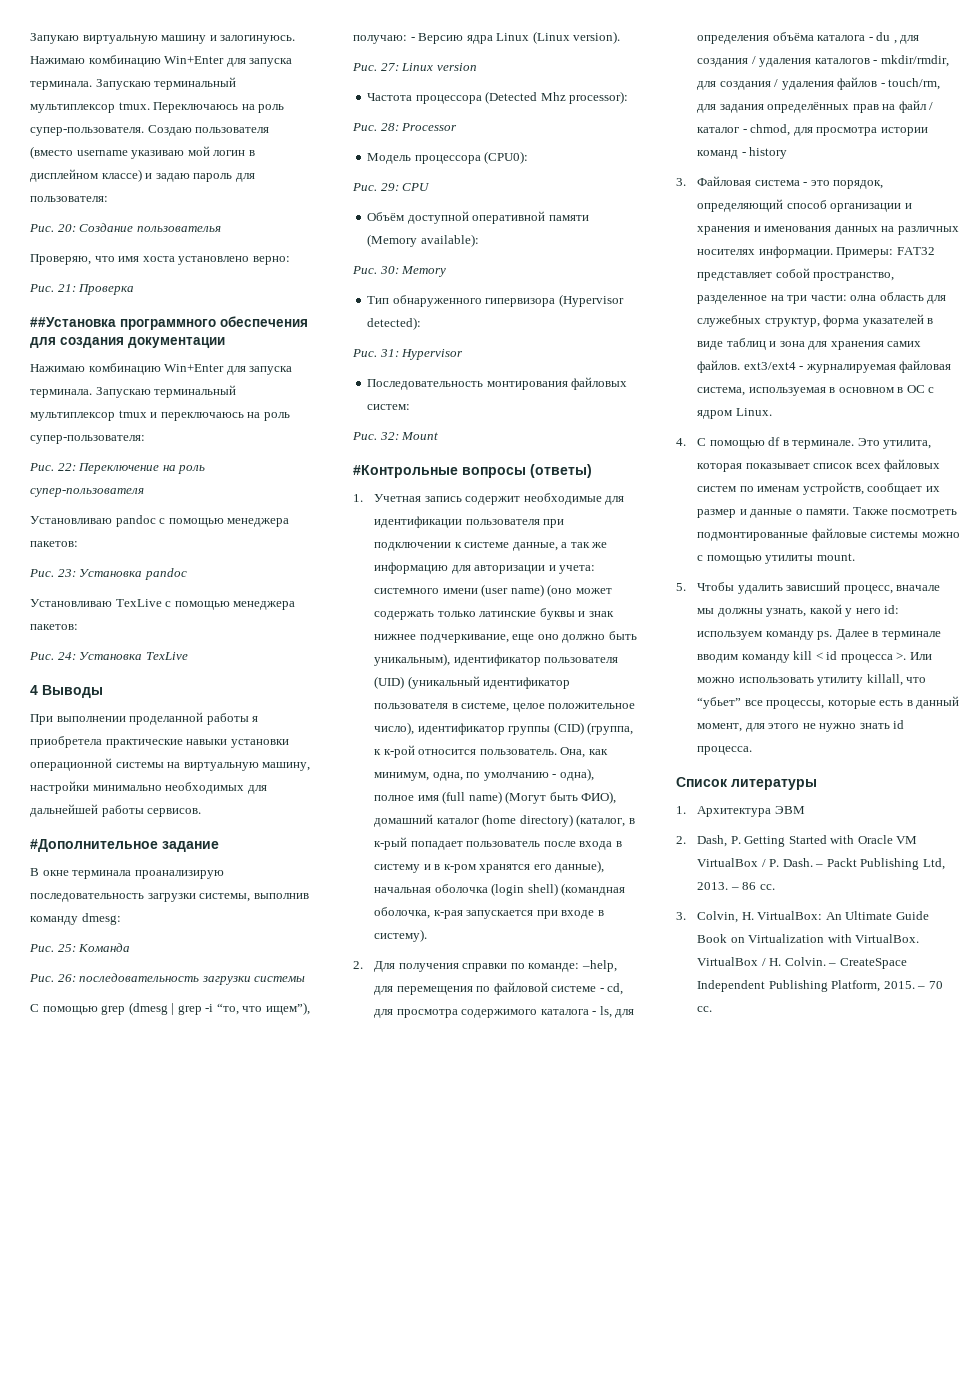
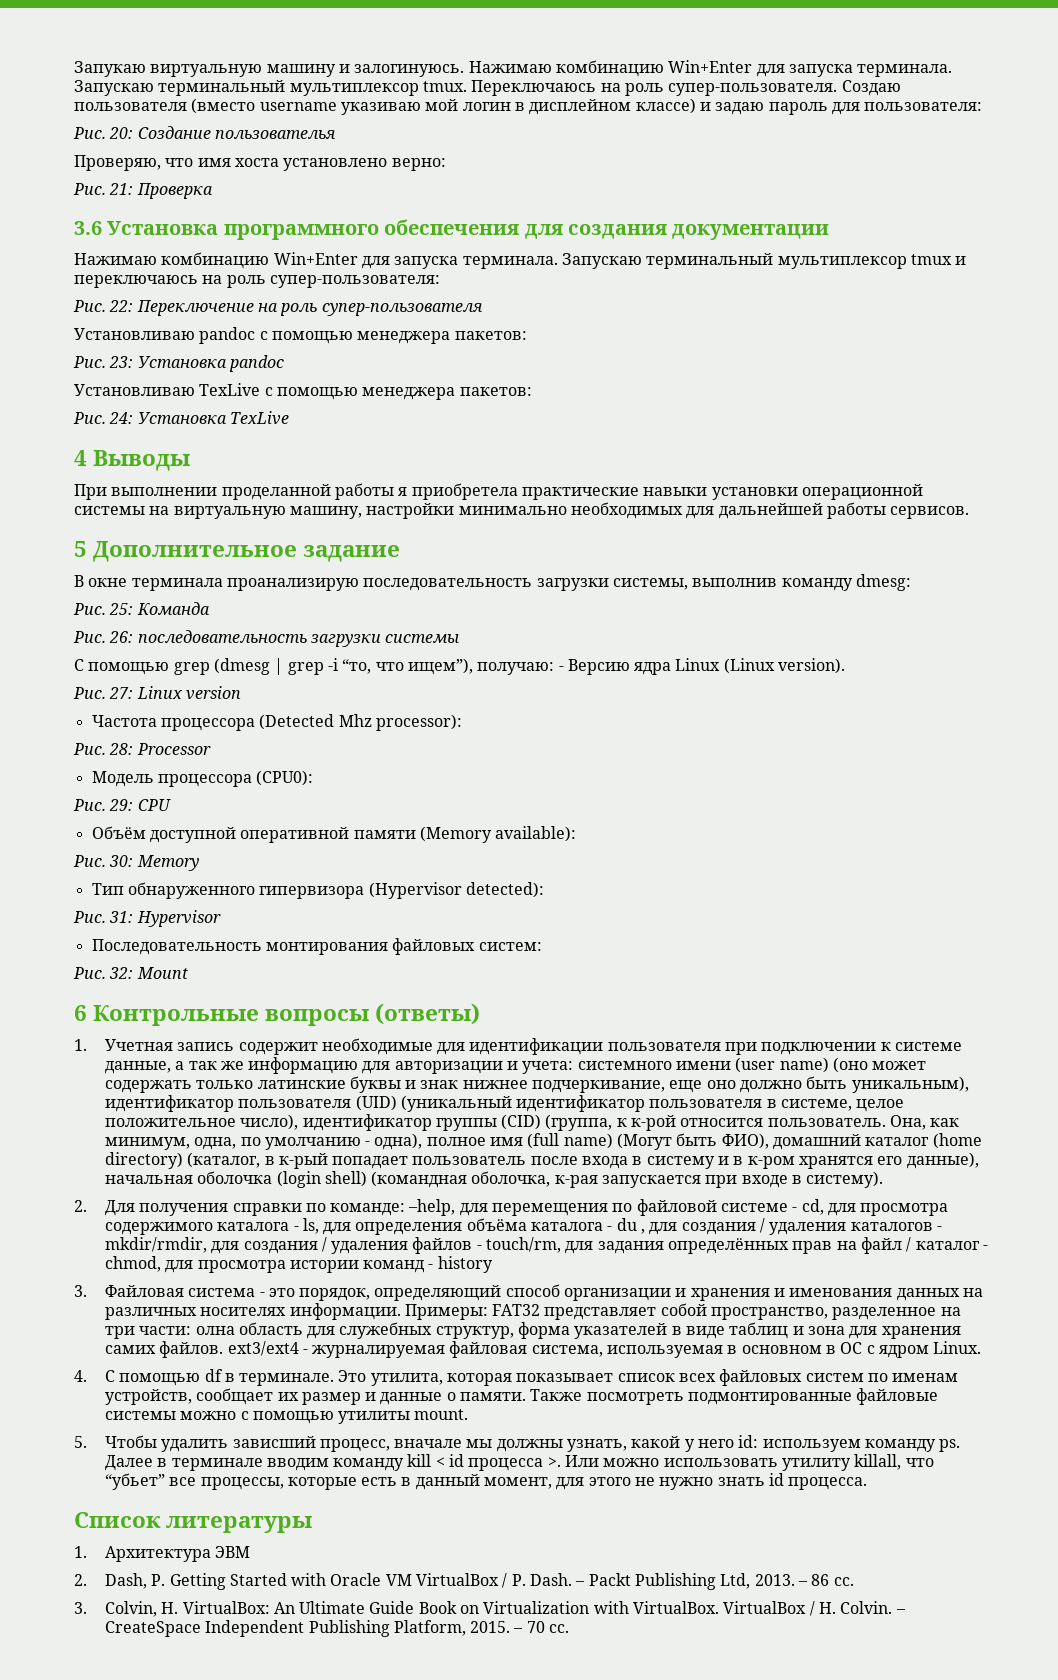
- ##Установка программного обеспечения для создания документации
+ 3.6 Установка программного обеспечения для создания документации
- #Дополнительное задание
+ 5 Дополнительное задание
- #Контрольные вопросы (ответы)
+ 6 Контрольные вопросы (ответы)

